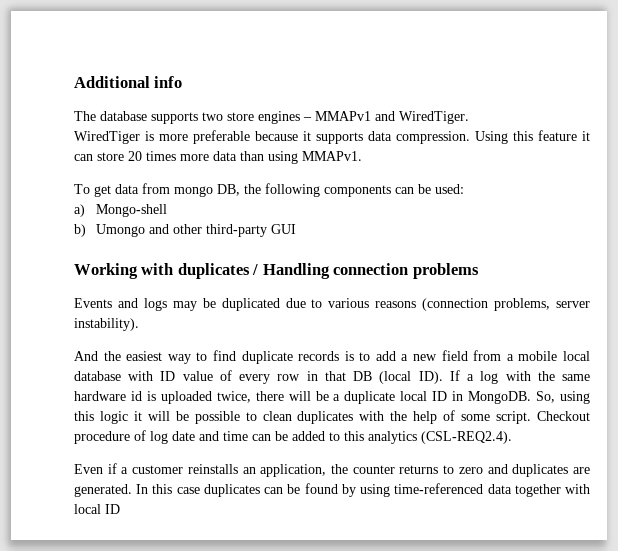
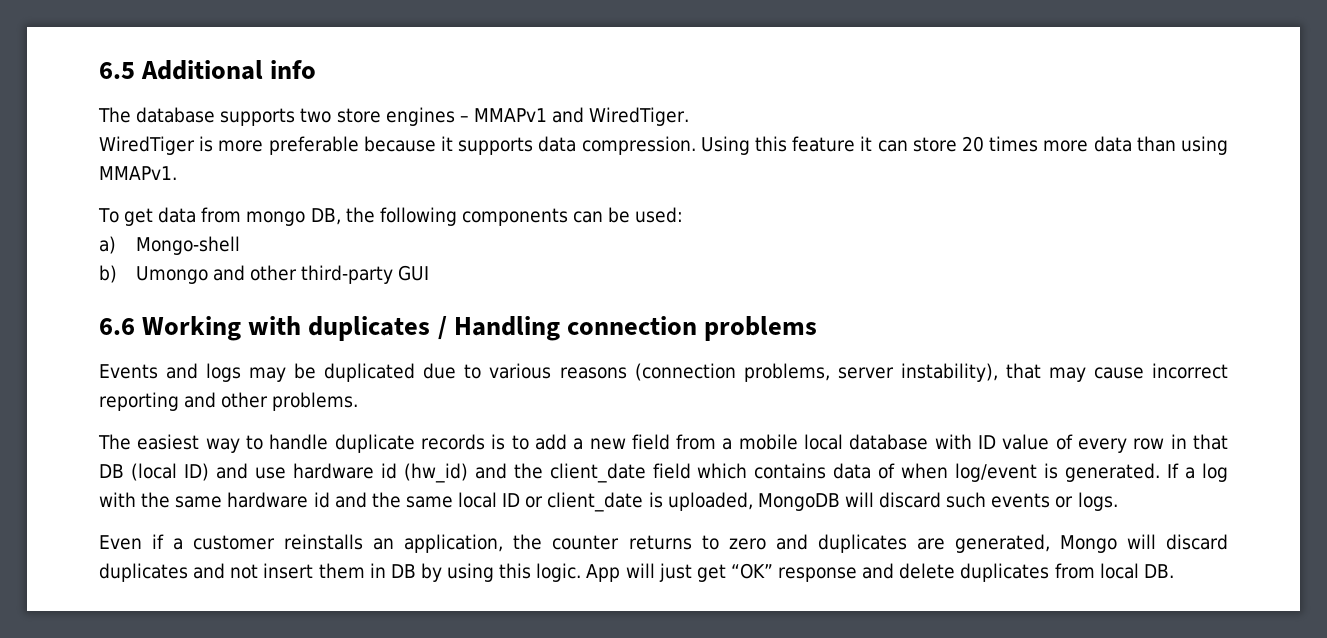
- Additional info
+ 6.5 Additional info
- Working with duplicates / Handling connection problems
+ 6.6 Working with duplicates / Handling connection problems
- Events and logs may be duplicated due to various reasons (connection problems, server instability).
- And the easiest way to find duplicate records is to add a new field from a mobile local database with ID value of every row in that DB (local ID). If a log with the same hardware id is uploaded twice, there will be a duplicate local ID in MongoDB. So, using this logic it will be possible to clean duplicates with the help of some script. Checkout procedure of log date and time can be added to this analytics (CSL-REQ2.4).
+ Events and logs may be duplicated due to various reasons (connection problems, server instability), that may cause incorrect reporting and other problems.
+ The easiest way to handle duplicate records is to add a new field from a mobile local database with ID value of every row in that DB (local ID) and use hardware id (hw_id) and the client_date field which contains data of when log/event is generated. If a log with the same hardware id and the same local ID or client_date is uploaded, MongoDB will discard such events or logs.
- Even if a customer reinstalls an application, the counter returns to zero and duplicates are generated. In this case duplicates can be found by using time-referenced data together with local ID
+ Even if a customer reinstalls an application, the counter returns to zero and duplicates are generated, Mongo will discard duplicates and not insert them in DB by using this logic. App will just get “OK” response and delete duplicates from local DB.

